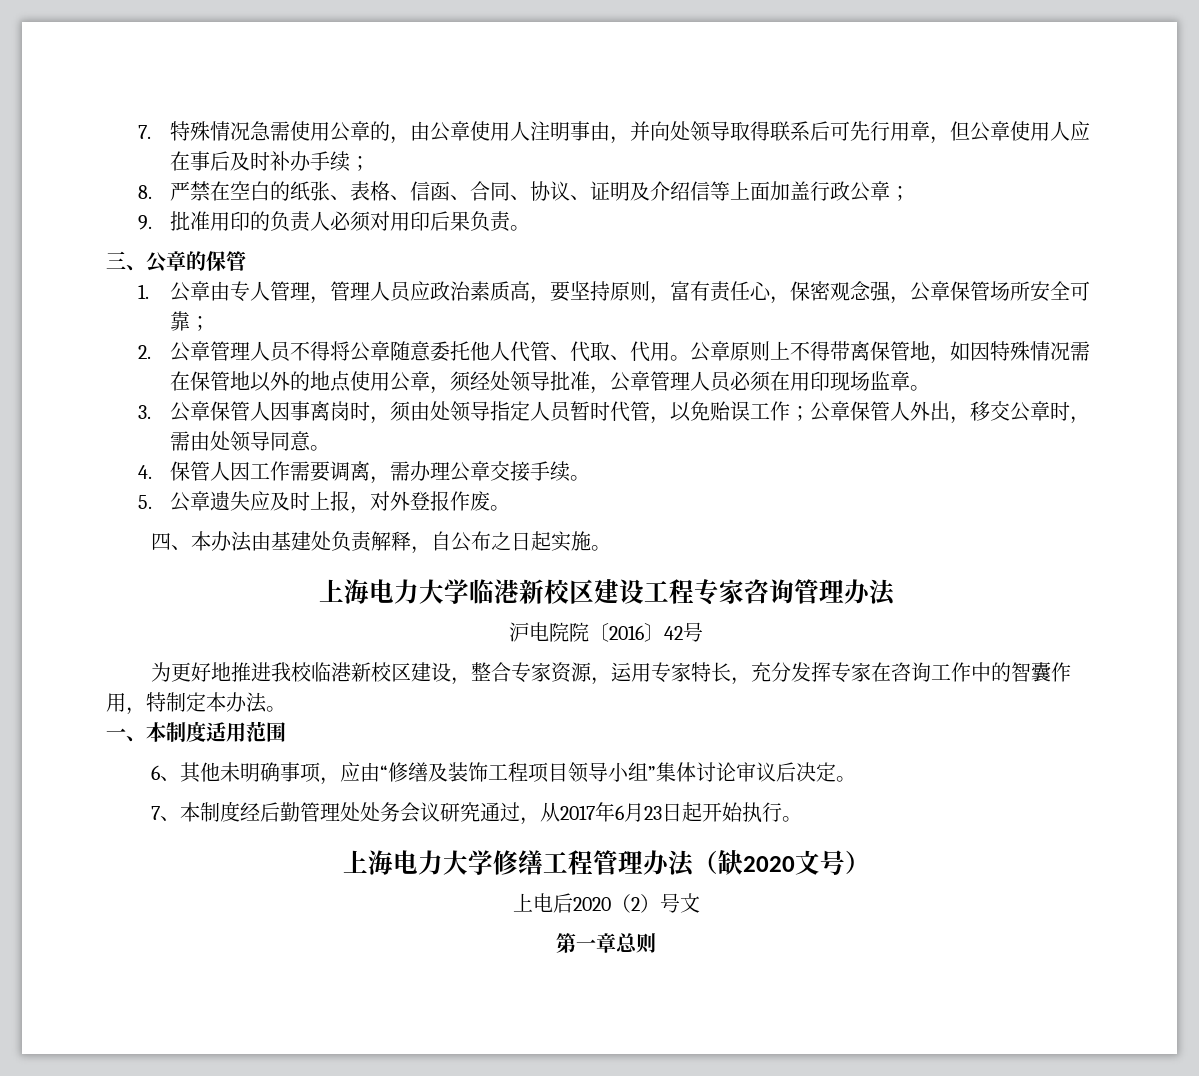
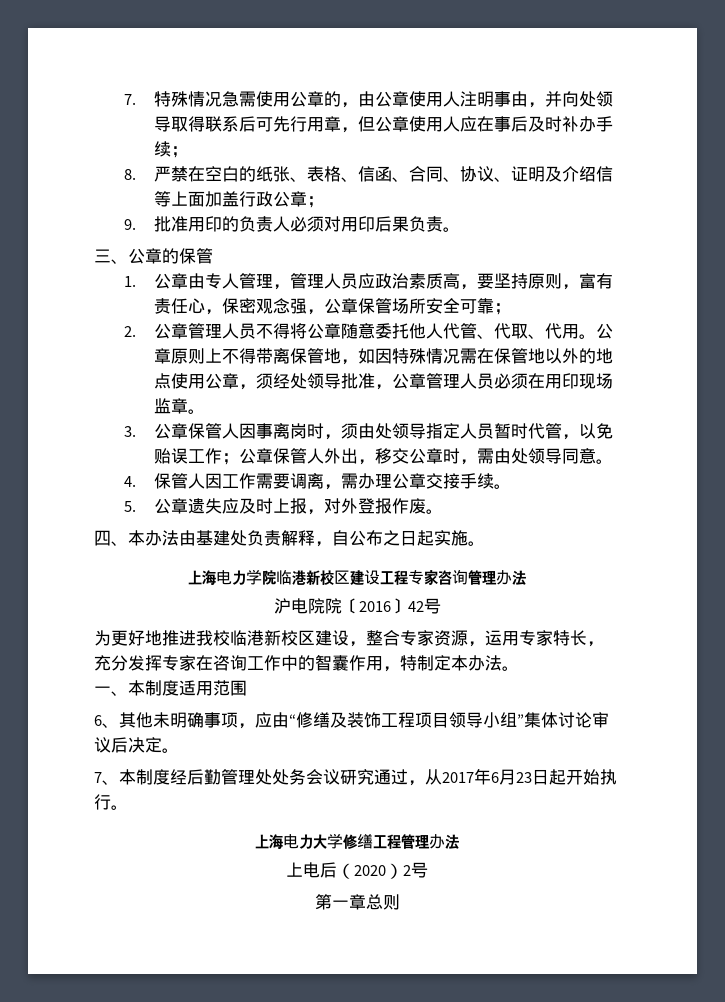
- 上海电力大学临港新校区建设工程专家咨询管理办法
+ 上海电力学院临港新校区建设工程专家咨询管理办法
- 上海电力大学修缮工程管理办法（缺2020文号）
+ 上海电力大学修缮工程管理办法
- 上电后2020（2）号文
+ 上电后（2020）2号

